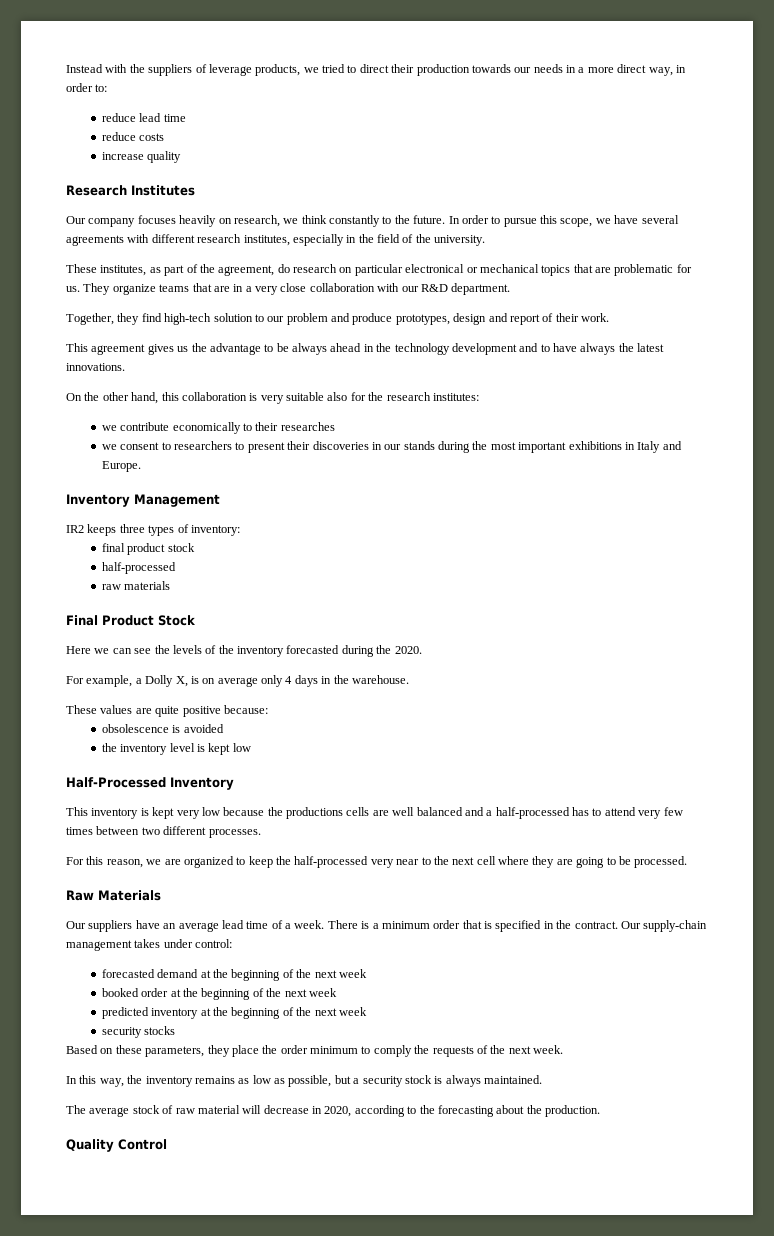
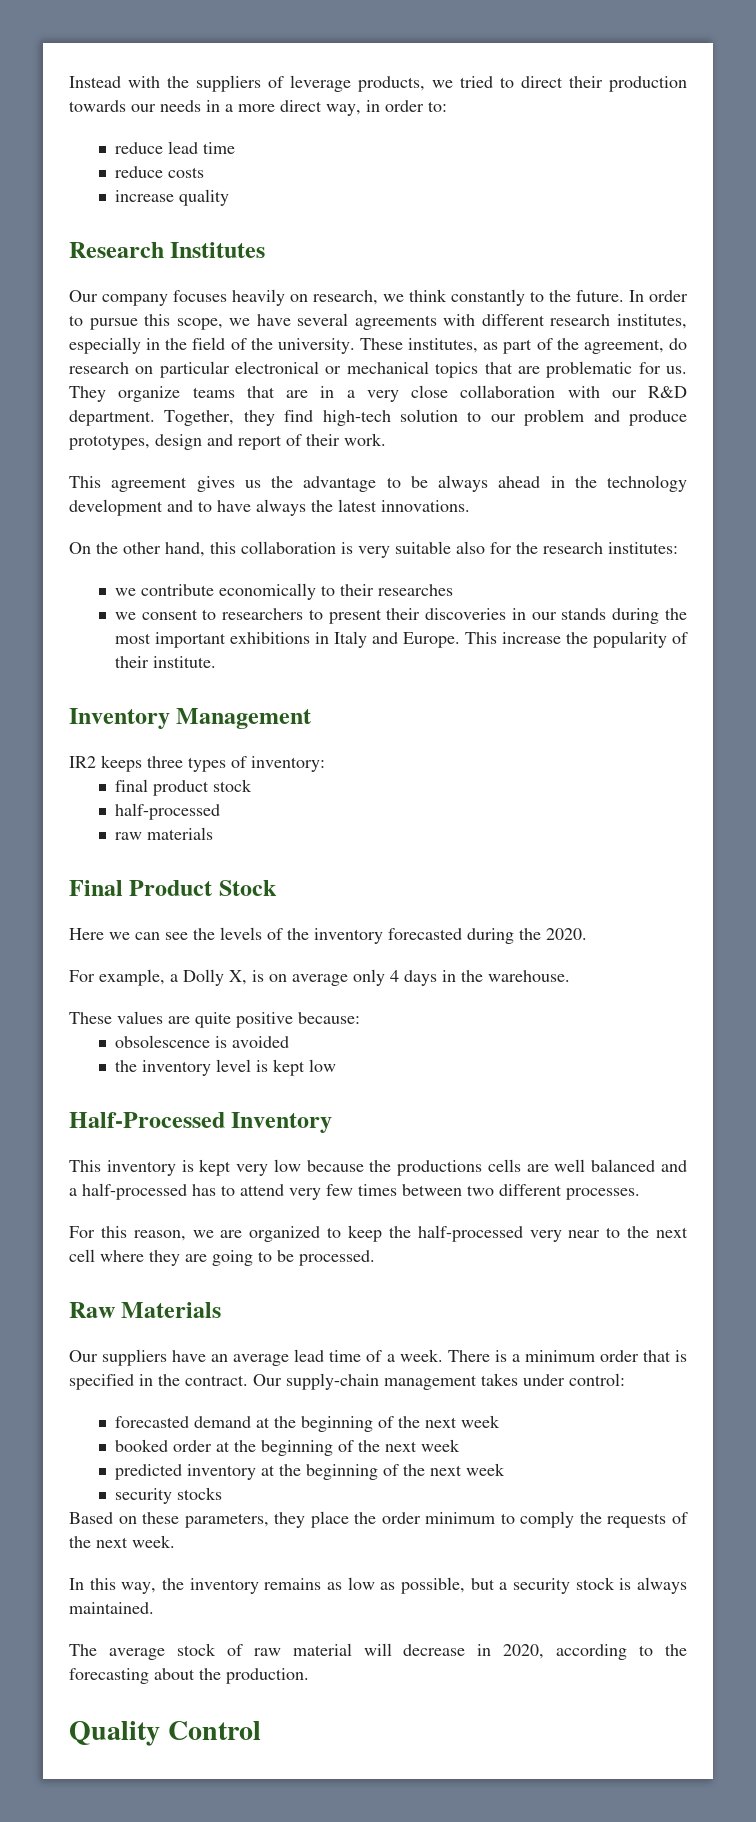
- In order to pursue this scope, we have several agreements with different research institutes, especially in the field of the university.
- These institutes, as part of the agreement, do research on particular electronical or mechanical topics that are problematic for us.
+ In order to pursue this scope, we have several agreements with different research institutes, especially in the field of the university. These institutes, as part of the agreement, do research on particular electronical or mechanical topics that are problematic for us.
- They organize teams that are in a very close collaboration with our R&D department.
- Together, they find high-tech solution to our problem and produce prototypes, design and report of their work.
+ They organize teams that are in a very close collaboration with our R&D department. Together, they find high-tech solution to our problem and produce prototypes, design and report of their work.
+ This increase the popularity of their institute.

